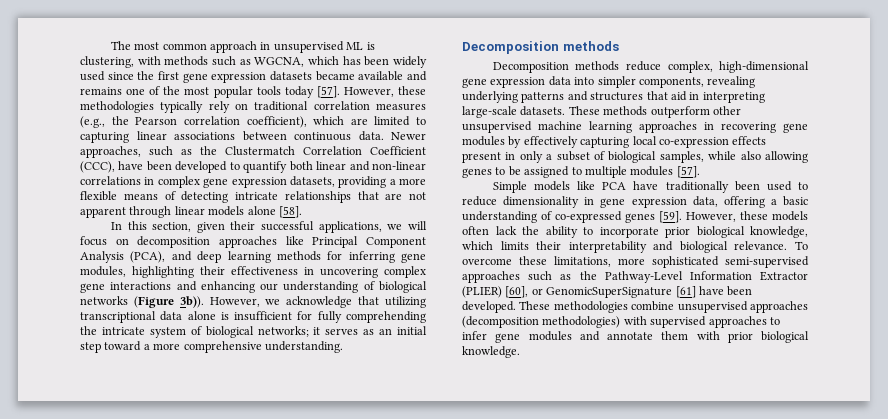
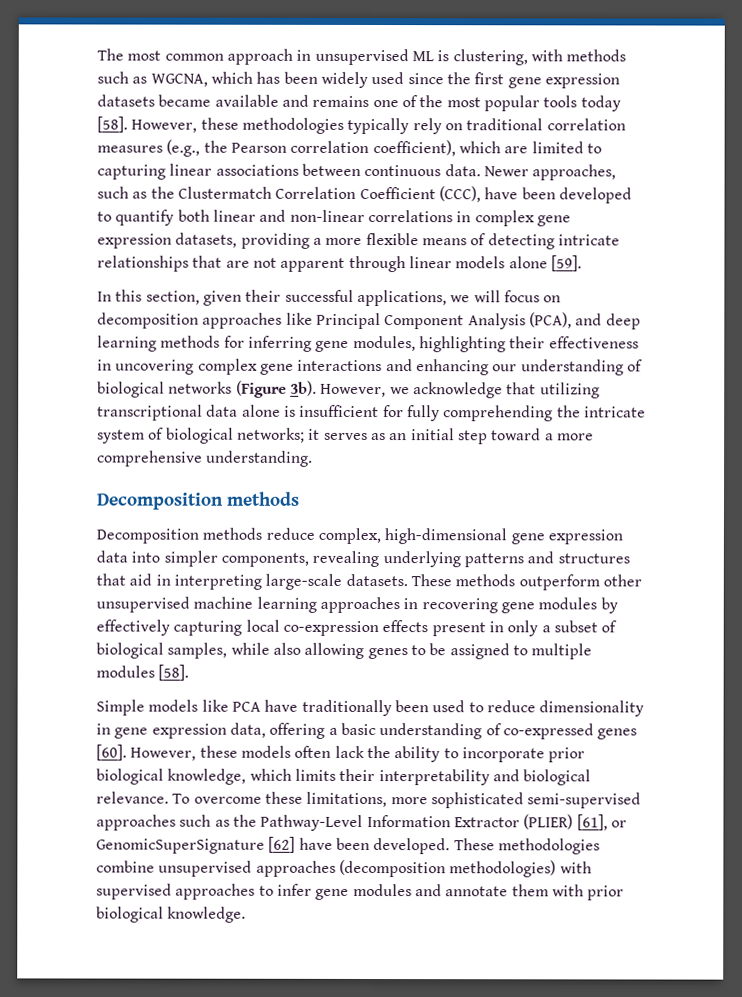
- The most common approach in unsupervised ML is clustering, with methods such as WGCNA, which has been widely used since the first gene expression datasets became available and remains one of the most popular tools today [57].
+ The most common approach in unsupervised ML is clustering, with methods such as WGCNA, which has been widely used since the first gene expression datasets became available and remains one of the most popular tools today [58].
- Newer approaches, such as the Clustermatch Correlation Coefficient (CCC), have been developed to quantify both linear and non-linear correlations in complex gene expression datasets, providing a more flexible means of detecting intricate relationships that are not apparent through linear models alone [58].
+ Newer approaches, such as the Clustermatch Correlation Coefficient (CCC), have been developed to quantify both linear and non-linear correlations in complex gene expression datasets, providing a more flexible means of detecting intricate relationships that are not apparent through linear models alone [59].
- In this section, given their successful applications, we will focus on decomposition approaches like Principal Component Analysis (PCA), and deep learning methods for inferring gene modules, highlighting their effectiveness in uncovering complex gene interactions and enhancing our understanding of biological networks (Figure 3b)).
+ In this section, given their successful applications, we will focus on decomposition approaches like Principal Component Analysis (PCA), and deep learning methods for inferring gene modules, highlighting their effectiveness in uncovering complex gene interactions and enhancing our understanding of biological networks (Figure 3b).
- These methods outperform other unsupervised machine learning approaches in recovering gene modules by effectively capturing local co-expression effects present in only a subset of biological samples, while also allowing genes to be assigned to multiple modules [57].
+ These methods outperform other unsupervised machine learning approaches in recovering gene modules by effectively capturing local co-expression effects present in only a subset of biological samples, while also allowing genes to be assigned to multiple modules [58].
- Simple models like PCA have traditionally been used to reduce dimensionality in gene expression data, offering a basic understanding of co-expressed genes [59].
+ Simple models like PCA have traditionally been used to reduce dimensionality in gene expression data, offering a basic understanding of co-expressed genes [60].
- To overcome these limitations, more sophisticated semi-supervised approaches such as the Pathway-Level Information Extractor (PLIER) [60], or GenomicSuperSignature [61] have been developed.
+ To overcome these limitations, more sophisticated semi-supervised approaches such as the Pathway-Level Information Extractor (PLIER) [61], or GenomicSuperSignature [62] have been developed.

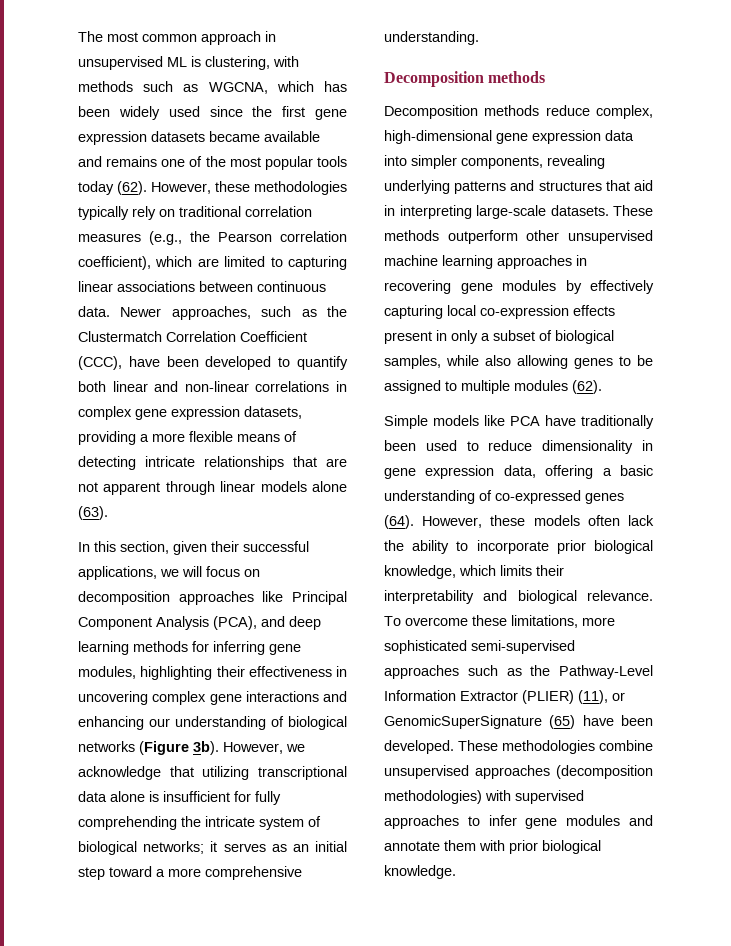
- The most common approach in unsupervised ML is clustering, with methods such as WGCNA, which has been widely used since the first gene expression datasets became available and remains one of the most popular tools today [58].
+ The most common approach in unsupervised ML is clustering, with methods such as WGCNA, which has been widely used since the first gene expression datasets became available and remains one of the most popular tools today (62).
- Newer approaches, such as the Clustermatch Correlation Coefficient (CCC), have been developed to quantify both linear and non-linear correlations in complex gene expression datasets, providing a more flexible means of detecting intricate relationships that are not apparent through linear models alone [59].
+ Newer approaches, such as the Clustermatch Correlation Coefficient (CCC), have been developed to quantify both linear and non-linear correlations in complex gene expression datasets, providing a more flexible means of detecting intricate relationships that are not apparent through linear models alone (63).
- These methods outperform other unsupervised machine learning approaches in recovering gene modules by effectively capturing local co-expression effects present in only a subset of biological samples, while also allowing genes to be assigned to multiple modules [58].
+ These methods outperform other unsupervised machine learning approaches in recovering gene modules by effectively capturing local co-expression effects present in only a subset of biological samples, while also allowing genes to be assigned to multiple modules (62).
- Simple models like PCA have traditionally been used to reduce dimensionality in gene expression data, offering a basic understanding of co-expressed genes [60].
+ Simple models like PCA have traditionally been used to reduce dimensionality in gene expression data, offering a basic understanding of co-expressed genes (64).
- To overcome these limitations, more sophisticated semi-supervised approaches such as the Pathway-Level Information Extractor (PLIER) [61], or GenomicSuperSignature [62] have been developed.
+ To overcome these limitations, more sophisticated semi-supervised approaches such as the Pathway-Level Information Extractor (PLIER) (11), or GenomicSuperSignature (65) have been developed.

